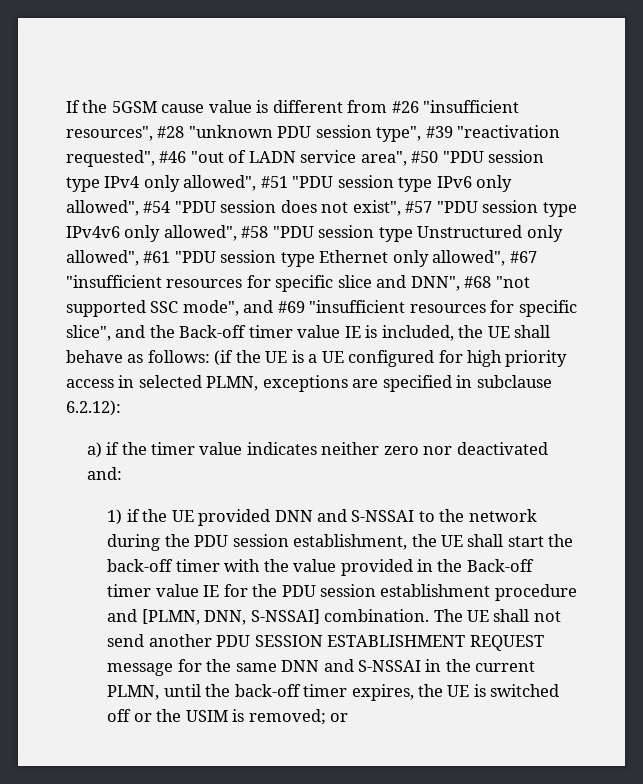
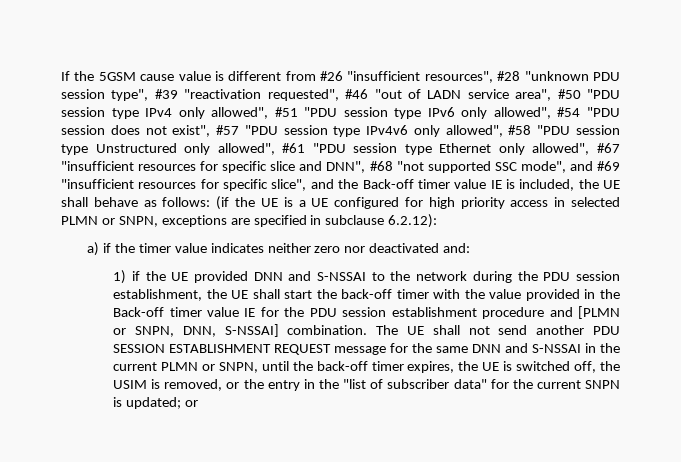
- (if the UE is a UE configured for high priority access in selected PLMN, exceptions are specified in subclause 6.2.12):
+ (if the UE is a UE configured for high priority access in selected PLMN or SNPN, exceptions are specified in subclause 6.2.12):
- 1) if the UE provided DNN and S-NSSAI to the network during the PDU session establishment, the UE shall start the back-off timer with the value provided in the Back-off timer value IE for the PDU session establishment procedure and [PLMN, DNN, S-NSSAI] combination.
+ 1) if the UE provided DNN and S-NSSAI to the network during the PDU session establishment, the UE shall start the back-off timer with the value provided in the Back-off timer value IE for the PDU session establishment procedure and [PLMN or SNPN, DNN, S-NSSAI] combination.
- The UE shall not send another PDU SESSION ESTABLISHMENT REQUEST message for the same DNN and S-NSSAI in the current PLMN, until the back-off timer expires, the UE is switched off or the USIM is removed; or
+ The UE shall not send another PDU SESSION ESTABLISHMENT REQUEST message for the same DNN and S-NSSAI in the current PLMN or SNPN, until the back-off timer expires, the UE is switched off, the USIM is removed, or the entry in the "list of subscriber data" for the current SNPN is updated; or

